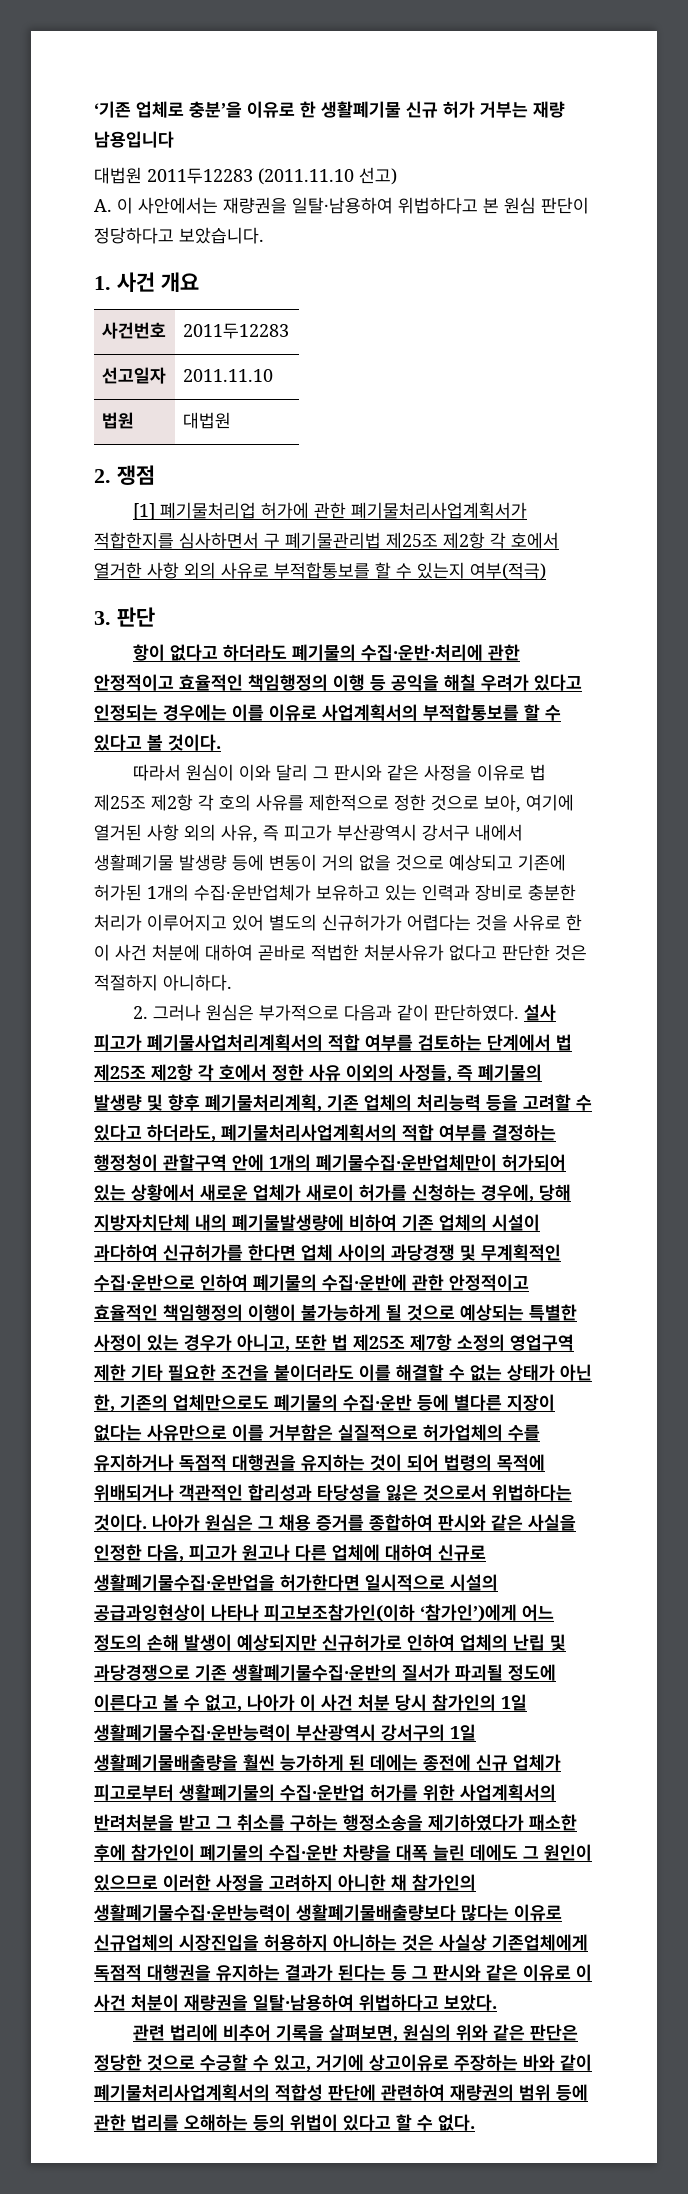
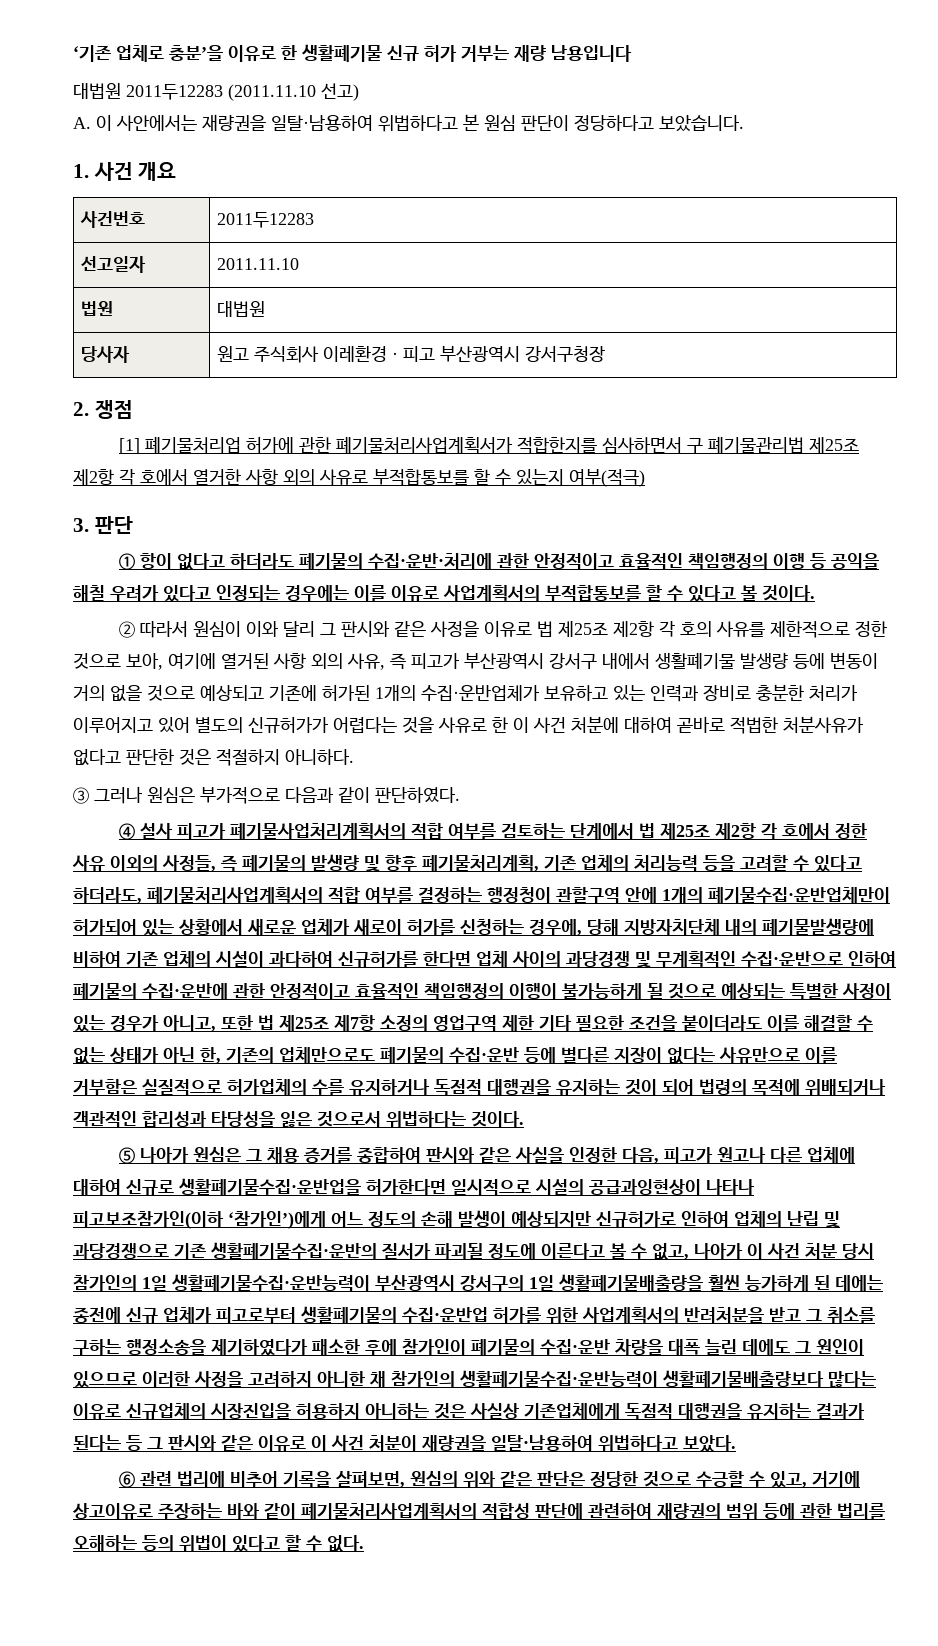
+ 당사자 | 원고 주식회사 이레환경 · 피고 부산광역시 강서구청장
- 항이 없다고 하더라도 폐기물의 수집·운반·처리에 관한 안정적이고 효율적인 책임행정의 이행 등 공익을 해칠 우려가 있다고 인정되는 경우에는 이를 이유로 사업계획서의 부적합통보를 할 수 있다고 볼 것이다.
+ ① 항이 없다고 하더라도 폐기물의 수집·운반·처리에 관한 안정적이고 효율적인 책임행정의 이행 등 공익을 해칠 우려가 있다고 인정되는 경우에는 이를 이유로 사업계획서의 부적합통보를 할 수 있다고 볼 것이다.
- 따라서 원심이 이와 달리 그 판시와 같은 사정을 이유로 법 제25조 제2항 각 호의 사유를 제한적으로 정한 것으로 보아, 여기에 열거된 사항 외의 사유, 즉 피고가 부산광역시 강서구 내에서 생활폐기물 발생량 등에 변동이 거의 없을 것으로 예상되고 기존에 허가된 1개의 수집·운반업체가 보유하고 있는 인력과 장비로 충분한 처리가 이루어지고 있어 별도의 신규허가가 어렵다는 것을 사유로 한 이 사건 처분에 대하여 곧바로 적법한 처분사유가 없다고 판단한 것은 적절하지 아니하다.
+ ② 따라서 원심이 이와 달리 그 판시와 같은 사정을 이유로 법 제25조 제2항 각 호의 사유를 제한적으로 정한 것으로 보아, 여기에 열거된 사항 외의 사유, 즉 피고가 부산광역시 강서구 내에서 생활폐기물 발생량 등에 변동이 거의 없을 것으로 예상되고 기존에 허가된 1개의 수집·운반업체가 보유하고 있는 인력과 장비로 충분한 처리가 이루어지고 있어 별도의 신규허가가 어렵다는 것을 사유로 한 이 사건 처분에 대하여 곧바로 적법한 처분사유가 없다고 판단한 것은 적절하지 아니하다.
- 2. 그러나 원심은 부가적으로 다음과 같이 판단하였다. 설사 피고가 폐기물사업처리계획서의 적합 여부를 검토하는 단계에서 법 제25조 제2항 각 호에서 정한 사유 이외의 사정들, 즉 폐기물의 발생량 및 향후 폐기물처리계획, 기존 업체의 처리능력 등을 고려할 수 있다고 하더라도, 폐기물처리사업계획서의 적합 여부를 결정하는 행정청이 관할구역 안에 1개의 폐기물수집·운반업체만이 허가되어 있는 상황에서 새로운 업체가 새로이 허가를 신청하는 경우에, 당해 지방자치단체 내의 폐기물발생량에 비하여 기존 업체의 시설이 과다하여 신규허가를 한다면 업체 사이의 과당경쟁 및 무계획적인 수집·운반으로 인하여 폐기물의 수집·운반에 관한 안정적이고 효율적인 책임행정의 이행이 불가능하게 될 것으로 예상되는 특별한 사정이 있는 경우가 아니고, 또한 법 제25조 제7항 소정의 영업구역 제한 기타 필요한 조건을 붙이더라도 이를 해결할 수 없는 상태가 아닌 한, 기존의 업체만으로도 폐기물의 수집·운반 등에 별다른 지장이 없다는 사유만으로 이를 거부함은 실질적으로 허가업체의 수를 유지하거나 독점적 대행권을 유지하는 것이 되어 법령의 목적에 위배되거나 객관적인 합리성과 타당성을 잃은 것으로서 위법하다는 것이다. 나아가 원심은 그 채용 증거를 종합하여 판시와 같은 사실을 인정한 다음, 피고가 원고나 다른 업체에 대하여 신규로 생활폐기물수집·운반업을 허가한다면 일시적으로 시설의 공급과잉현상이 나타나 피고보조참가인(이하 ‘참가인’)에게 어느 정도의 손해 발생이 예상되지만 신규허가로 인하여 업체의 난립 및 과당경쟁으로 기존 생활폐기물수집·운반의 질서가 파괴될 정도에 이른다고 볼 수 없고, 나아가 이 사건 처분 당시 참가인의 1일 생활폐기물수집·운반능력이 부산광역시 강서구의 1일 생활폐기물배출량을 훨씬 능가하게 된 데에는 종전에 신규 업체가 피고로부터 생활폐기물의 수집·운반업 허가를 위한 사업계획서의 반려처분을 받고 그 취소를 구하는 행정소송을 제기하였다가 패소한 후에 참가인이 폐기물의 수집·운반 차량을 대폭 늘린 데에도 그 원인이 있으므로 이러한 사정을 고려하지 아니한 채 참가인의 생활폐기물수집·운반능력이 생활폐기물배출량보다 많다는 이유로 신규업체의 시장진입을 허용하지 아니하는 것은 사실상 기존업체에게 독점적 대행권을 유지하는 결과가 된다는 등 그 판시와 같은 이유로 이 사건 처분이 재량권을 일탈·남용하여 위법하다고 보았다.
+ ③ 그러나 원심은 부가적으로 다음과 같이 판단하였다.
+ ④ 설사 피고가 폐기물사업처리계획서의 적합 여부를 검토하는 단계에서 법 제25조 제2항 각 호에서 정한 사유 이외의 사정들, 즉 폐기물의 발생량 및 향후 폐기물처리계획, 기존 업체의 처리능력 등을 고려할 수 있다고 하더라도, 폐기물처리사업계획서의 적합 여부를 결정하는 행정청이 관할구역 안에 1개의 폐기물수집·운반업체만이 허가되어 있는 상황에서 새로운 업체가 새로이 허가를 신청하는 경우에, 당해 지방자치단체 내의 폐기물발생량에 비하여 기존 업체의 시설이 과다하여 신규허가를 한다면 업체 사이의 과당경쟁 및 무계획적인 수집·운반으로 인하여 폐기물의 수집·운반에 관한 안정적이고 효율적인 책임행정의 이행이 불가능하게 될 것으로 예상되는 특별한 사정이 있는 경우가 아니고, 또한 법 제25조 제7항 소정의 영업구역 제한 기타 필요한 조건을 붙이더라도 이를 해결할 수 없는 상태가 아닌 한, 기존의 업체만으로도 폐기물의 수집·운반 등에 별다른 지장이 없다는 사유만으로 이를 거부함은 실질적으로 허가업체의 수를 유지하거나 독점적 대행권을 유지하는 것이 되어 법령의 목적에 위배되거나 객관적인 합리성과 타당성을 잃은 것으로서 위법하다는 것이다.
+ ⑤ 나아가 원심은 그 채용 증거를 종합하여 판시와 같은 사실을 인정한 다음, 피고가 원고나 다른 업체에 대하여 신규로 생활폐기물수집·운반업을 허가한다면 일시적으로 시설의 공급과잉현상이 나타나 피고보조참가인(이하 ‘참가인’)에게 어느 정도의 손해 발생이 예상되지만 신규허가로 인하여 업체의 난립 및 과당경쟁으로 기존 생활폐기물수집·운반의 질서가 파괴될 정도에 이른다고 볼 수 없고, 나아가 이 사건 처분 당시 참가인의 1일 생활폐기물수집·운반능력이 부산광역시 강서구의 1일 생활폐기물배출량을 훨씬 능가하게 된 데에는 종전에 신규 업체가 피고로부터 생활폐기물의 수집·운반업 허가를 위한 사업계획서의 반려처분을 받고 그 취소를 구하는 행정소송을 제기하였다가 패소한 후에 참가인이 폐기물의 수집·운반 차량을 대폭 늘린 데에도 그 원인이 있으므로 이러한 사정을 고려하지 아니한 채 참가인의 생활폐기물수집·운반능력이 생활폐기물배출량보다 많다는 이유로 신규업체의 시장진입을 허용하지 아니하는 것은 사실상 기존업체에게 독점적 대행권을 유지하는 결과가 된다는 등 그 판시와 같은 이유로 이 사건 처분이 재량권을 일탈·남용하여 위법하다고 보았다.
- 관련 법리에 비추어 기록을 살펴보면, 원심의 위와 같은 판단은 정당한 것으로 수긍할 수 있고, 거기에 상고이유로 주장하는 바와 같이 폐기물처리사업계획서의 적합성 판단에 관련하여 재량권의 범위 등에 관한 법리를 오해하는 등의 위법이 있다고 할 수 없다.
+ ⑥ 관련 법리에 비추어 기록을 살펴보면, 원심의 위와 같은 판단은 정당한 것으로 수긍할 수 있고, 거기에 상고이유로 주장하는 바와 같이 폐기물처리사업계획서의 적합성 판단에 관련하여 재량권의 범위 등에 관한 법리를 오해하는 등의 위법이 있다고 할 수 없다.

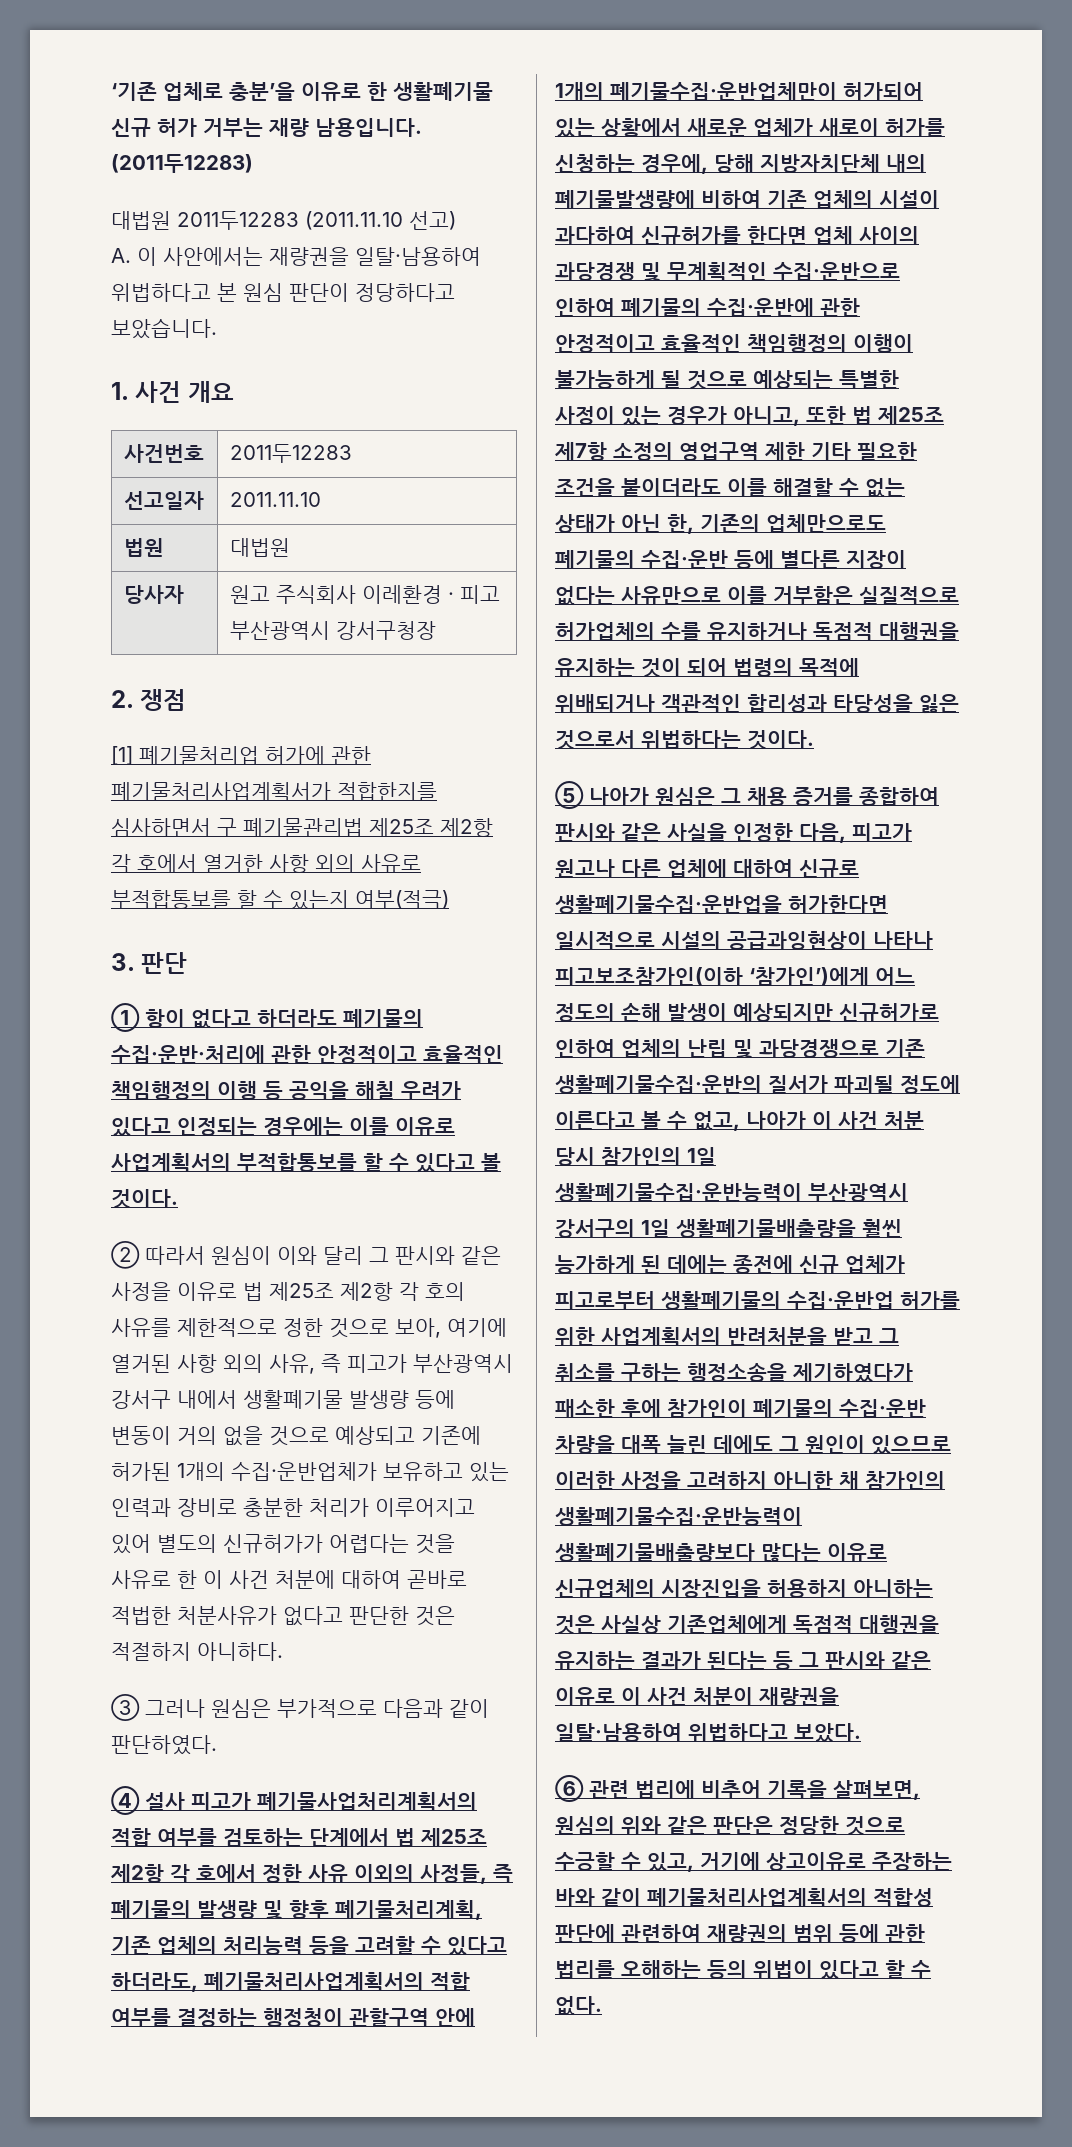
- ‘기존 업체로 충분’을 이유로 한 생활폐기물 신규 허가 거부는 재량 남용입니다
+ ‘기존 업체로 충분’을 이유로 한 생활폐기물 신규 허가 거부는 재량 남용입니다. (2011두12283)

